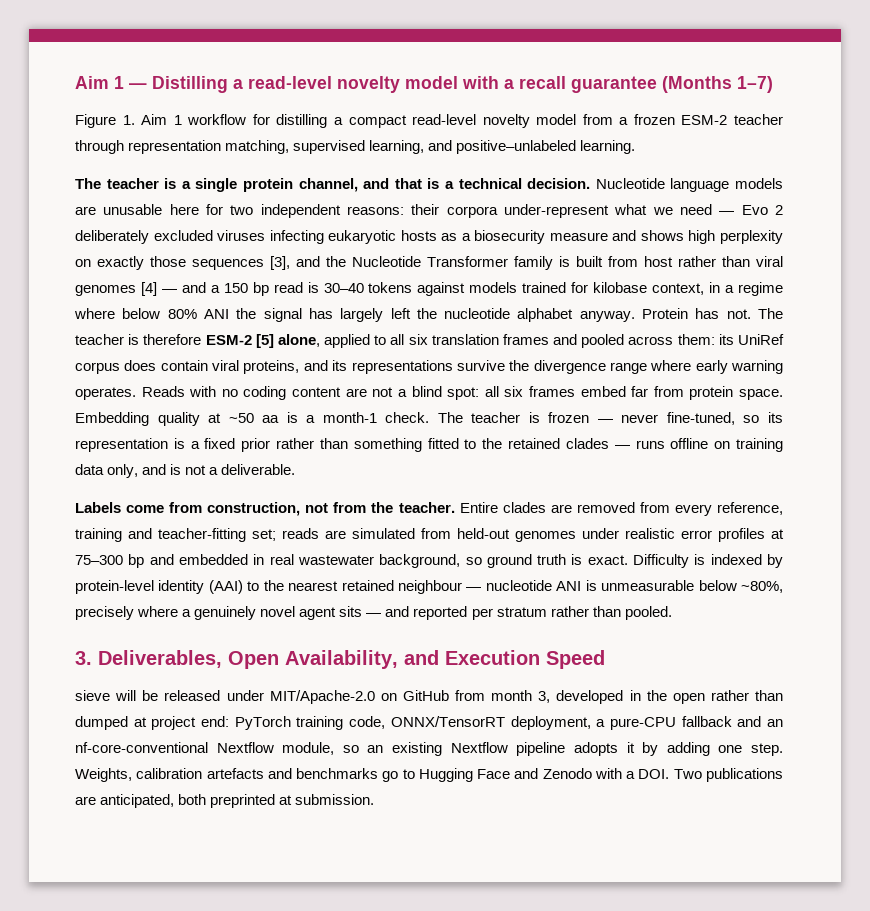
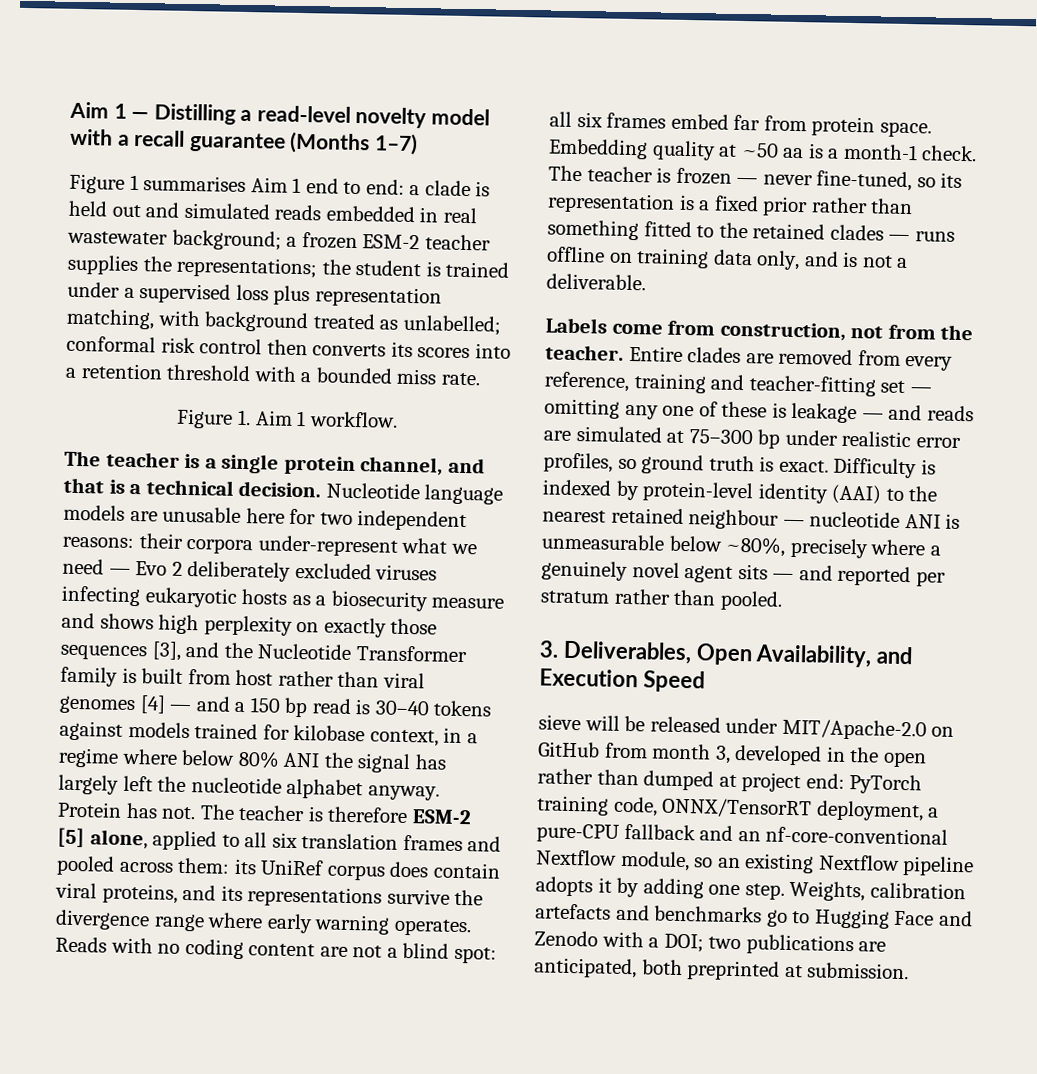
- Figure 1. Aim 1 workflow for distilling a compact read-level novelty model from a frozen ESM-2 teacher through representation matching, supervised learning, and positive–unlabeled learning.
+ Figure 1 summarises Aim 1 end to end: a clade is held out and simulated reads embedded in real wastewater background; a frozen ESM-2 teacher supplies the representations; the student is trained under a supervised loss plus representation matching, with background treated as unlabelled; conformal risk control then converts its scores into a retention threshold with a bounded miss rate.
+ Figure 1. Aim 1 workflow.
- Entire clades are removed from every reference, training and teacher-fitting set; reads are simulated from held-out genomes under realistic error profiles at 75–300 bp and embedded in real wastewater background, so ground truth is exact.
+ Entire clades are removed from every reference, training and teacher-fitting set — omitting any one of these is leakage — and reads are simulated at 75–300 bp under realistic error profiles, so ground truth is exact.
- Weights, calibration artefacts and benchmarks go to Hugging Face and Zenodo with a DOI. Two publications are anticipated, both preprinted at submission.
+ Weights, calibration artefacts and benchmarks go to Hugging Face and Zenodo with a DOI; two publications are anticipated, both preprinted at submission.

